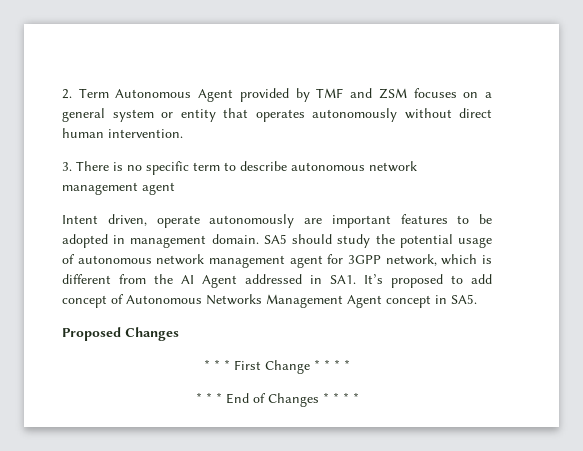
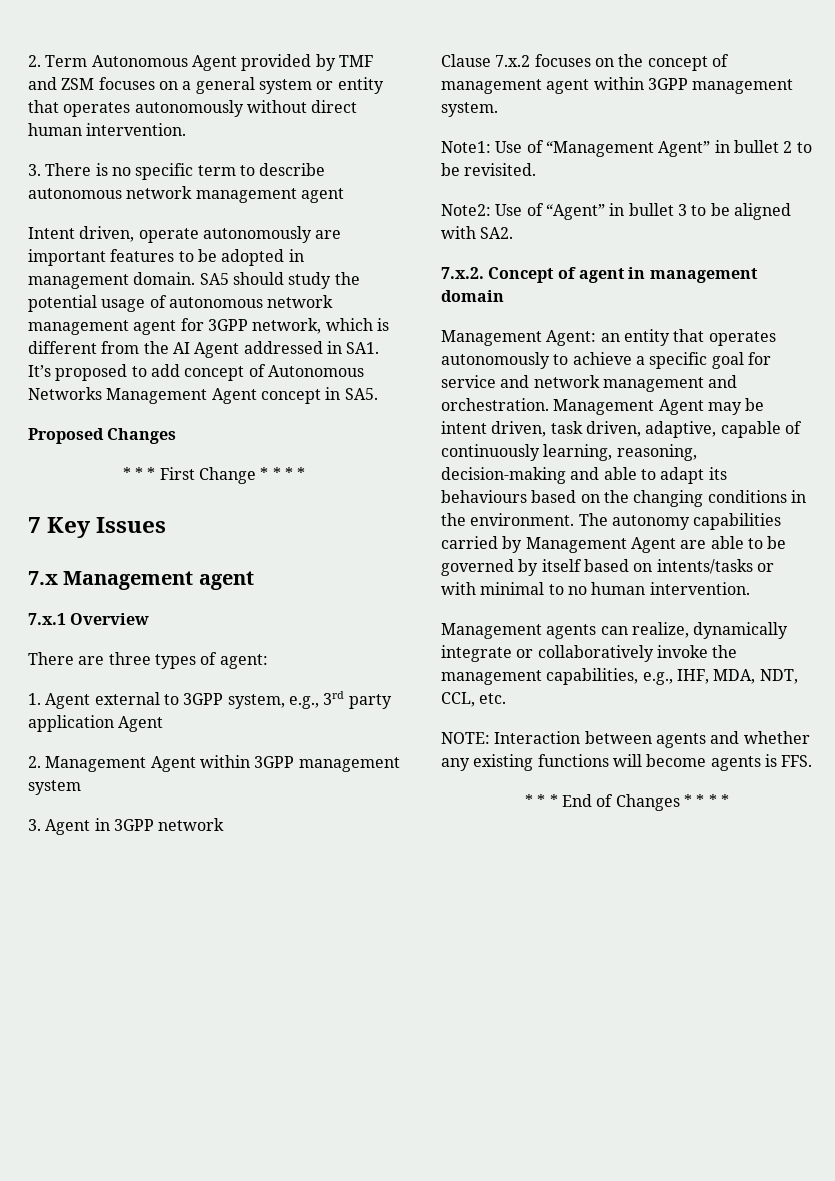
+ 7 Key Issues
+ 7.x Management agent
+ 7.x.1 Overview
+ There are three types of agent:
+ 1. Agent external to 3GPP system, e.g., 3rd party application Agent
+ 2. Management Agent within 3GPP management system
+ 3. Agent in 3GPP network
+ Clause 7.x.2 focuses on the concept of management agent within 3GPP management system.
+ Note1: Use of “Management Agent” in bullet 2 to be revisited.
+ Note2: Use of “Agent” in bullet 3 to be aligned with SA2.
+ 7.x.2. Concept of agent in management domain
+ Management Agent: an entity that operates autonomously to achieve a specific goal for service and network management and orchestration. Management Agent may be intent driven, task driven, adaptive, capable of continuously learning, reasoning, decision-making and able to adapt its behaviours based on the changing conditions in the environment. The autonomy capabilities carried by Management Agent are able to be governed by itself based on intents/tasks or with minimal to no human intervention.
+ Management agents can realize, dynamically integrate or collaboratively invoke the management capabilities, e.g., IHF, MDA, NDT, CCL, etc.
+ NOTE: Interaction between agents and whether any existing functions will become agents is FFS.

